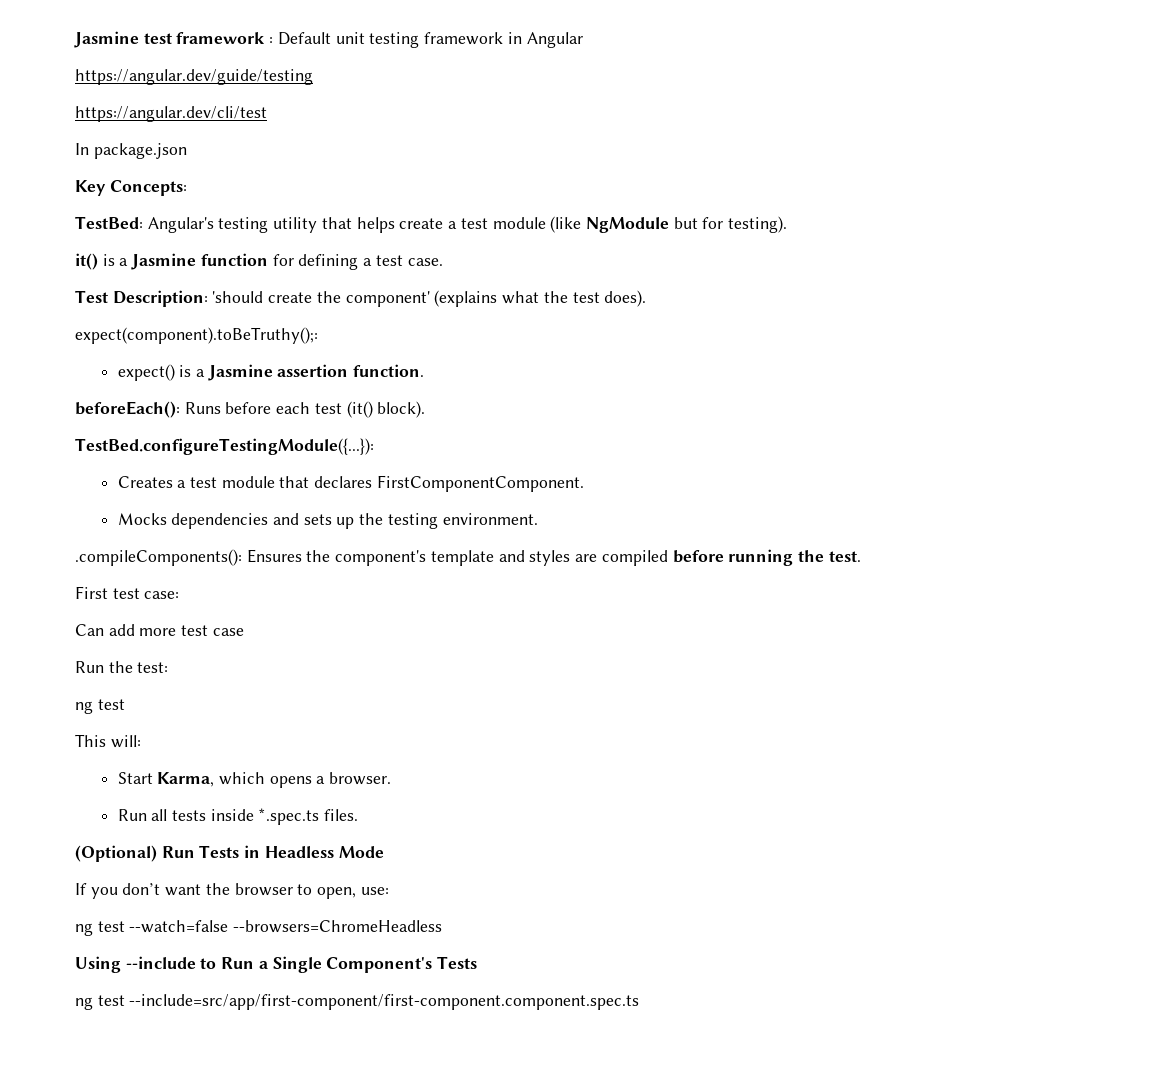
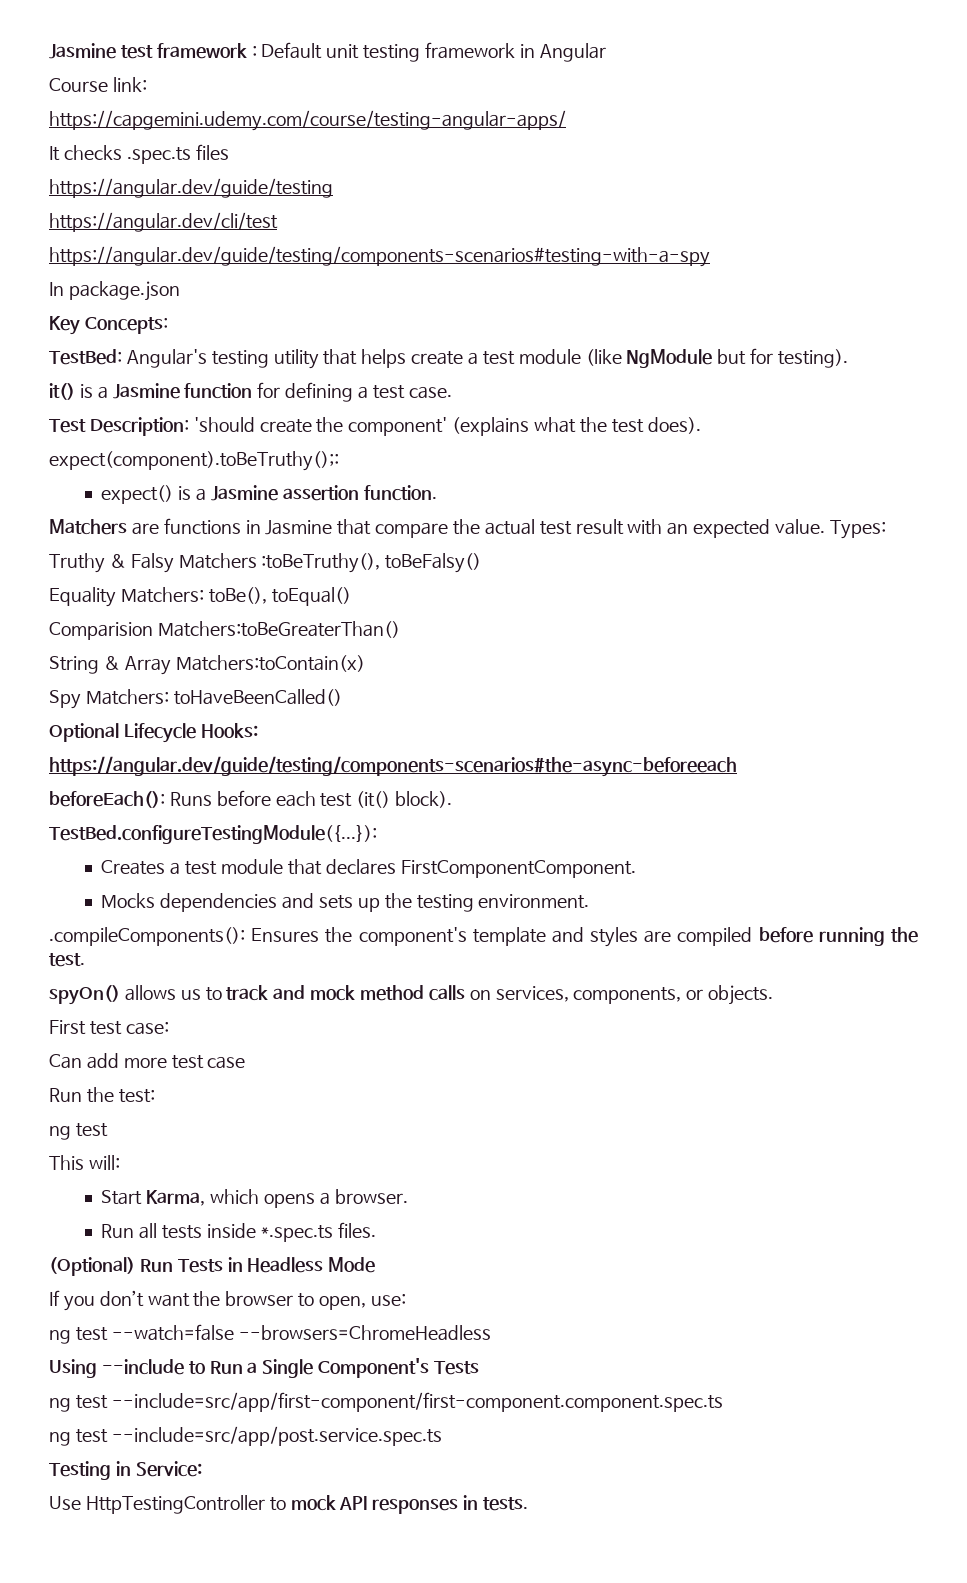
+ Course link:
+ https://capgemini.udemy.com/course/testing-angular-apps/
+ It checks .spec.ts files
+ https://angular.dev/guide/testing/components-scenarios#testing-with-a-spy
+ Matchers are functions in Jasmine that compare the actual test result with an expected value. Types:
+ Truthy & Falsy Matchers :toBeTruthy(), toBeFalsy()
+ Equality Matchers: toBe(), toEqual()
+ Comparision Matchers:toBeGreaterThan()
+ String & Array Matchers:toContain(x)
+ Spy Matchers: toHaveBeenCalled()
+ Optional Lifecycle Hooks:
+ https://angular.dev/guide/testing/components-scenarios#the-async-beforeeach
+ spyOn() allows us to track and mock method calls on services, components, or objects.
+ ng test --include=src/app/post.service.spec.ts
+ Testing in Service:
+ Use HttpTestingController to mock API responses in tests.

